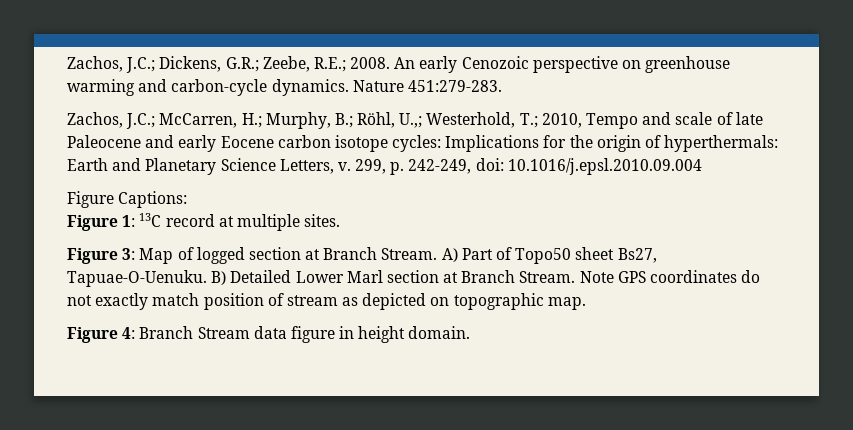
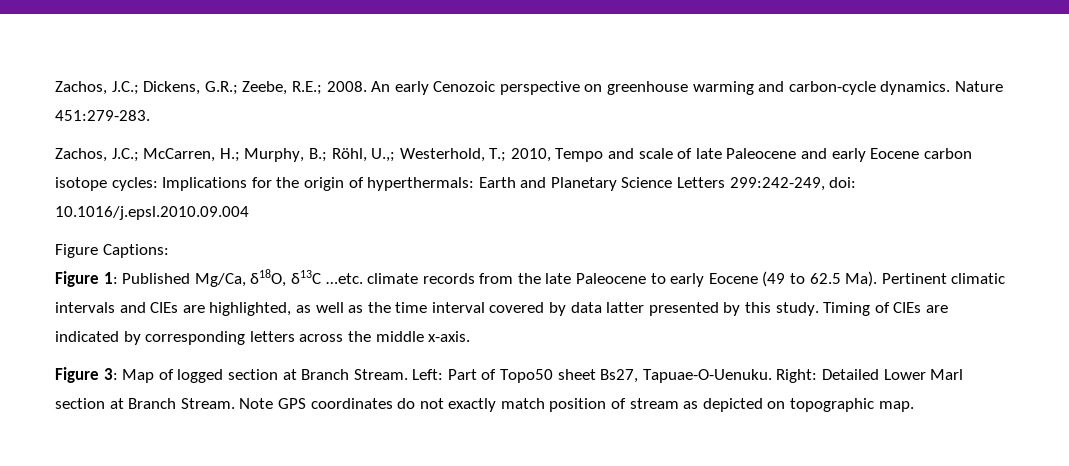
- Zachos, J.C.; McCarren, H.; Murphy, B.; Röhl, U.,; Westerhold, T.; 2010, Tempo and scale of late Paleocene and early Eocene carbon isotope cycles: Implications for the origin of hyperthermals: Earth and Planetary Science Letters, v. 299, p. 242-249, doi: 10.1016/j.epsl.2010.09.004
+ Zachos, J.C.; McCarren, H.; Murphy, B.; Röhl, U.,; Westerhold, T.; 2010, Tempo and scale of late Paleocene and early Eocene carbon isotope cycles: Implications for the origin of hyperthermals: Earth and Planetary Science Letters 299:242-249, doi: 10.1016/j.epsl.2010.09.004
- Figure 1: 13C record at multiple sites.
+ Figure 1: Published Mg/Ca, δ18O, δ13C …etc. climate records from the late Paleocene to early Eocene (49 to 62.5 Ma). Pertinent climatic intervals and CIEs are highlighted, as well as the time interval covered by data latter presented by this study. Timing of CIEs are indicated by corresponding letters across the middle x-axis.
- A) Part of Topo50 sheet Bs27, Tapuae-O-Uenuku.
+ Left: Part of Topo50 sheet Bs27, Tapuae-O-Uenuku.
- B) Detailed Lower Marl section at Branch Stream.
+ Right: Detailed Lower Marl section at Branch Stream.
- Figure 4: Branch Stream data figure in height domain.

